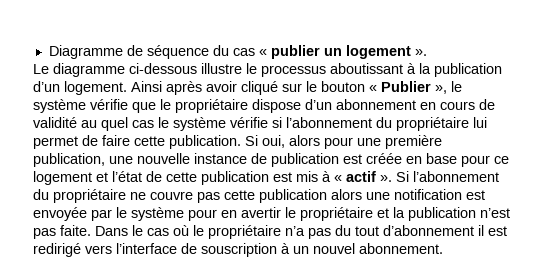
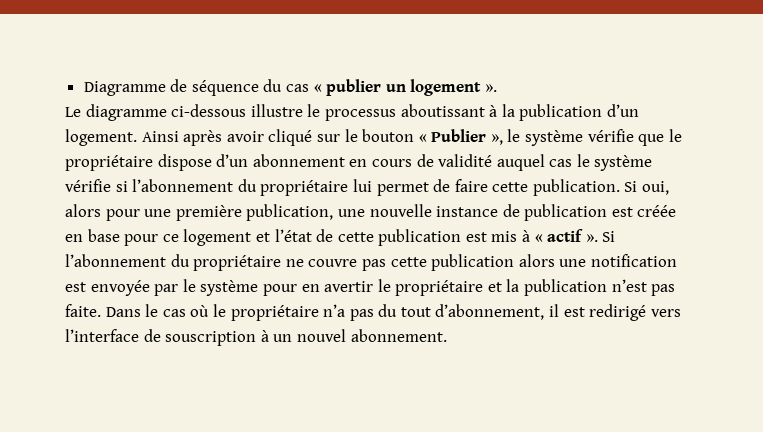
- Ainsi après avoir cliqué sur le bouton « Publier », le système vérifie que le propriétaire dispose d’un abonnement en cours de validité au quel cas le système vérifie si l’abonnement du propriétaire lui permet de faire cette publication.
+ Ainsi après avoir cliqué sur le bouton « Publier », le système vérifie que le propriétaire dispose d’un abonnement en cours de validité auquel cas le système vérifie si l’abonnement du propriétaire lui permet de faire cette publication.
- Dans le cas où le propriétaire n’a pas du tout d’abonnement il est redirigé vers l’interface de souscription à un nouvel abonnement.
+ Dans le cas où le propriétaire n’a pas du tout d’abonnement, il est redirigé vers l’interface de souscription à un nouvel abonnement.

